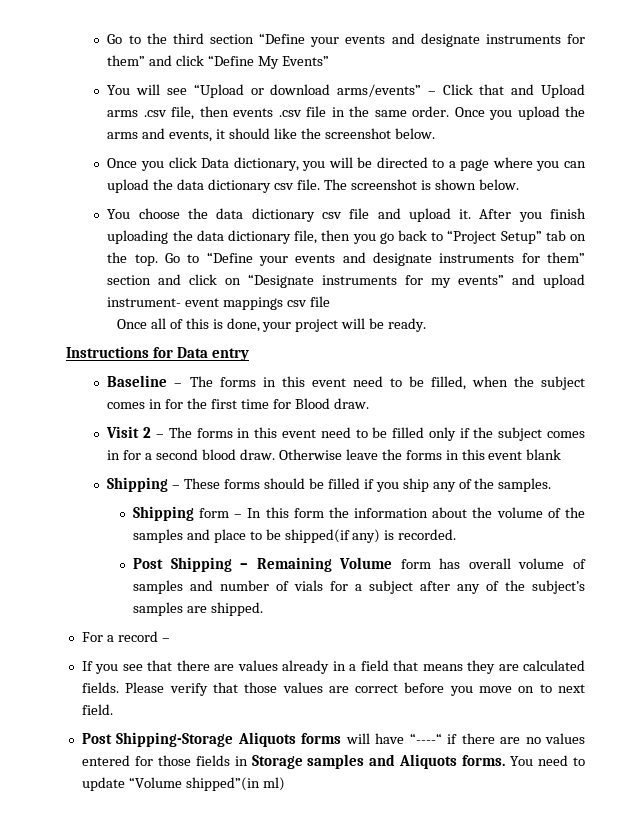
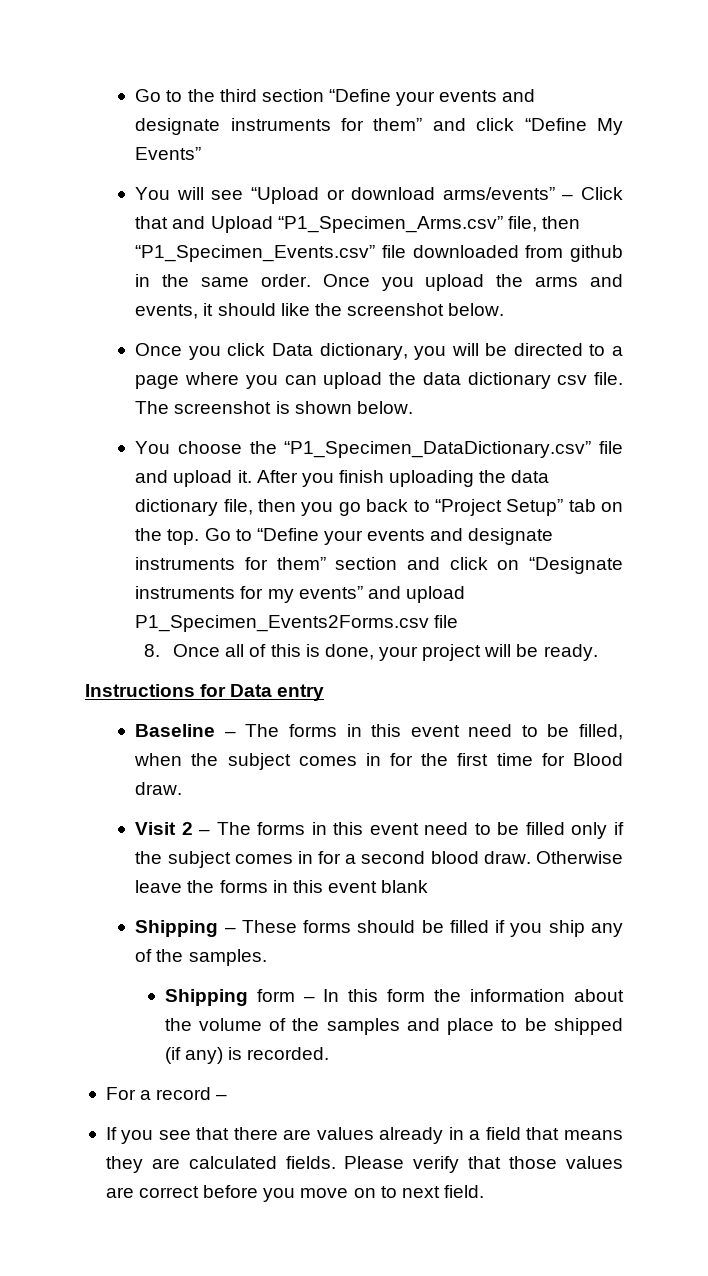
- You will see “Upload or download arms/events” – Click that and Upload arms .csv file, then events .csv file in the same order.
+ You will see “Upload or download arms/events” – Click that and Upload “P1_Specimen_Arms.csv” file, then “P1_Specimen_Events.csv” file downloaded from github in the same order.
- You choose the data dictionary csv file and upload it.
+ You choose the “P1_Specimen_DataDictionary.csv” file and upload it.
- Go to “Define your events and designate instruments for them” section and click on “Designate instruments for my events” and upload instrument- event mappings csv file
+ Go to “Define your events and designate instruments for them” section and click on “Designate instruments for my events” and upload P1_Specimen_Events2Forms.csv file
- Once all of this is done, your project will be ready.
+ 8. Once all of this is done, your project will be ready.
- Shipping form – In this form the information about the volume of the samples and place to be shipped(if any) is recorded.
+ Shipping form – In this form the information about the volume of the samples and place to be shipped (if any) is recorded.
- Post Shipping – Remaining Volume form has overall volume of samples and number of vials for a subject after any of the subject’s samples are shipped.
- Post Shipping-Storage Aliquots forms will have “----“ if there are no values entered for those fields in Storage samples and Aliquots forms. You need to update “Volume shipped”(in ml)

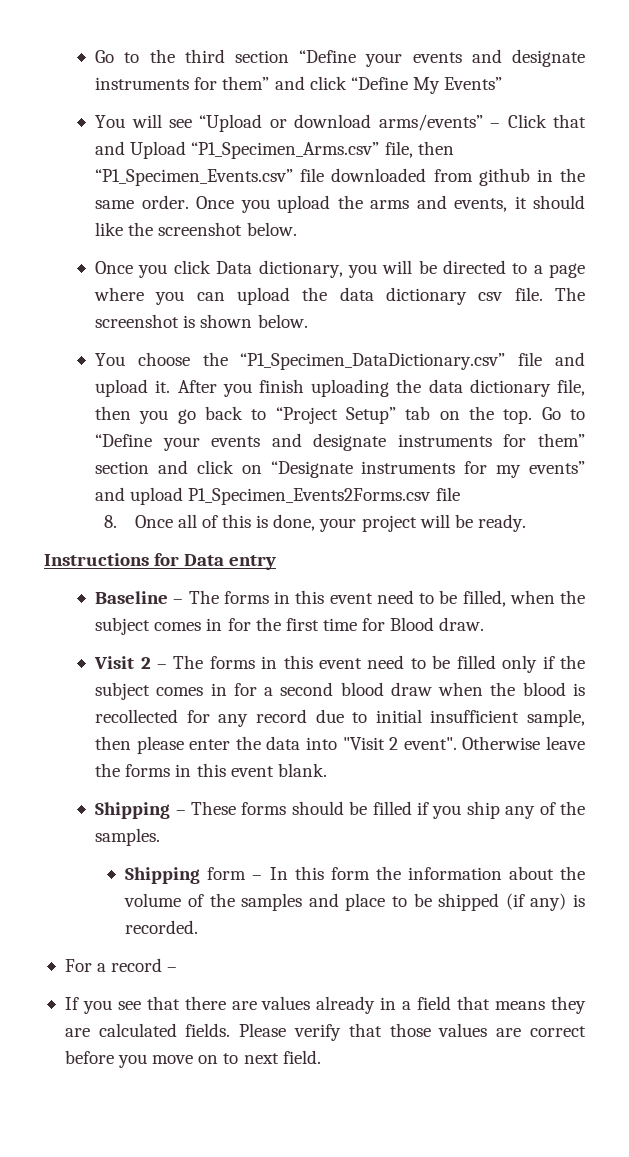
- Visit 2 – The forms in this event need to be filled only if the subject comes in for a second blood draw.
+ Visit 2 – The forms in this event need to be filled only if the subject comes in for a second blood draw when the blood is recollected for any record due to initial insufficient sample, then please enter the data into "Visit 2 event".
- Otherwise leave the forms in this event blank
+ Otherwise leave the forms in this event blank.

